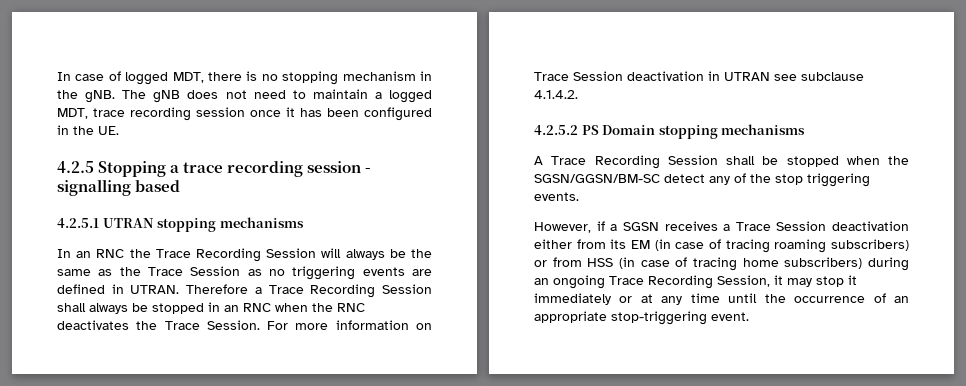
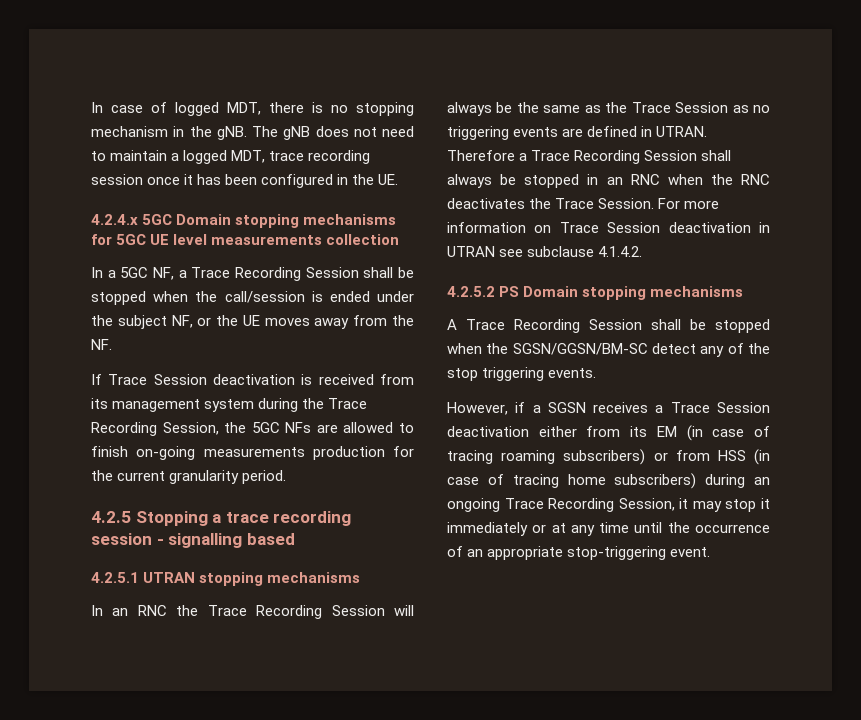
+ 4.2.4.x 5GC Domain stopping mechanisms for 5GC UE level measurements collection
+ In a 5GC NF, a Trace Recording Session shall be stopped when the call/session is ended under the subject NF, or the UE moves away from the NF.
+ If Trace Session deactivation is received from its management system during the Trace Recording Session, the 5GC NFs are allowed to finish on-going measurements production for the current granularity period.

